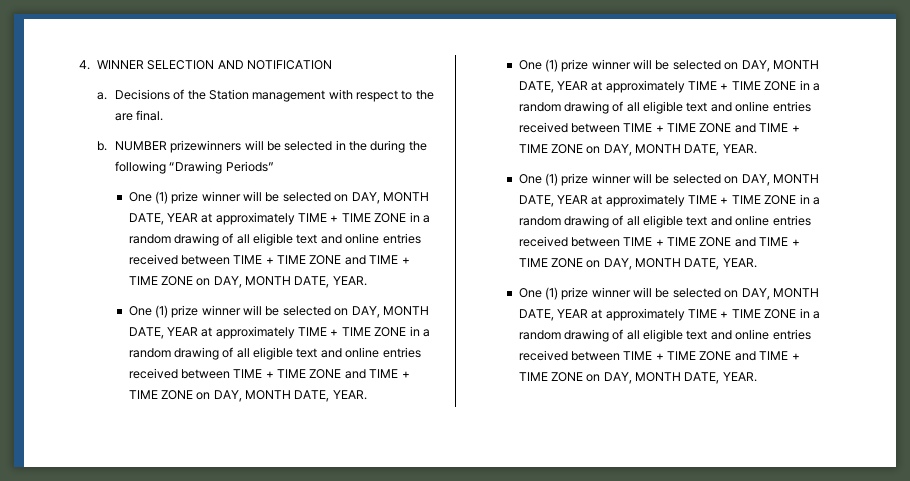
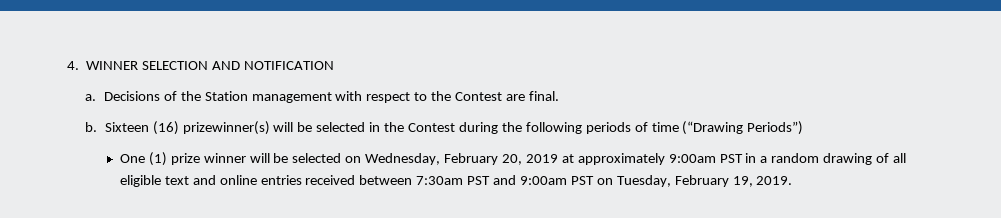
- Decisions of the Station management with respect to the are final.
+ Decisions of the Station management with respect to the Contest are final.
- NUMBER prizewinners will be selected in the during the following “Drawing Periods”
- One (1) prize winner will be selected on DAY, MONTH DATE, YEAR at approximately TIME + TIME ZONE in a random drawing of all eligible text and online entries received between TIME + TIME ZONE and TIME + TIME ZONE on DAY, MONTH DATE, YEAR.
- One (1) prize winner will be selected on DAY, MONTH DATE, YEAR at approximately TIME + TIME ZONE in a random drawing of all eligible text and online entries received between TIME + TIME ZONE and TIME + TIME ZONE on DAY, MONTH DATE, YEAR.
- One (1) prize winner will be selected on DAY, MONTH DATE, YEAR at approximately TIME + TIME ZONE in a random drawing of all eligible text and online entries received between TIME + TIME ZONE and TIME + TIME ZONE on DAY, MONTH DATE, YEAR.
- One (1) prize winner will be selected on DAY, MONTH DATE, YEAR at approximately TIME + TIME ZONE in a random drawing of all eligible text and online entries received between TIME + TIME ZONE and TIME + TIME ZONE on DAY, MONTH DATE, YEAR.
- One (1) prize winner will be selected on DAY, MONTH DATE, YEAR at approximately TIME + TIME ZONE in a random drawing of all eligible text and online entries received between TIME + TIME ZONE and TIME + TIME ZONE on DAY, MONTH DATE, YEAR.
+ Sixteen (16) prizewinner(s) will be selected in the Contest during the following periods of time (“Drawing Periods”)
+ One (1) prize winner will be selected on Wednesday, February 20, 2019 at approximately 9:00am PST in a random drawing of all eligible text and online entries received between 7:30am PST and 9:00am PST on Tuesday, February 19, 2019.

